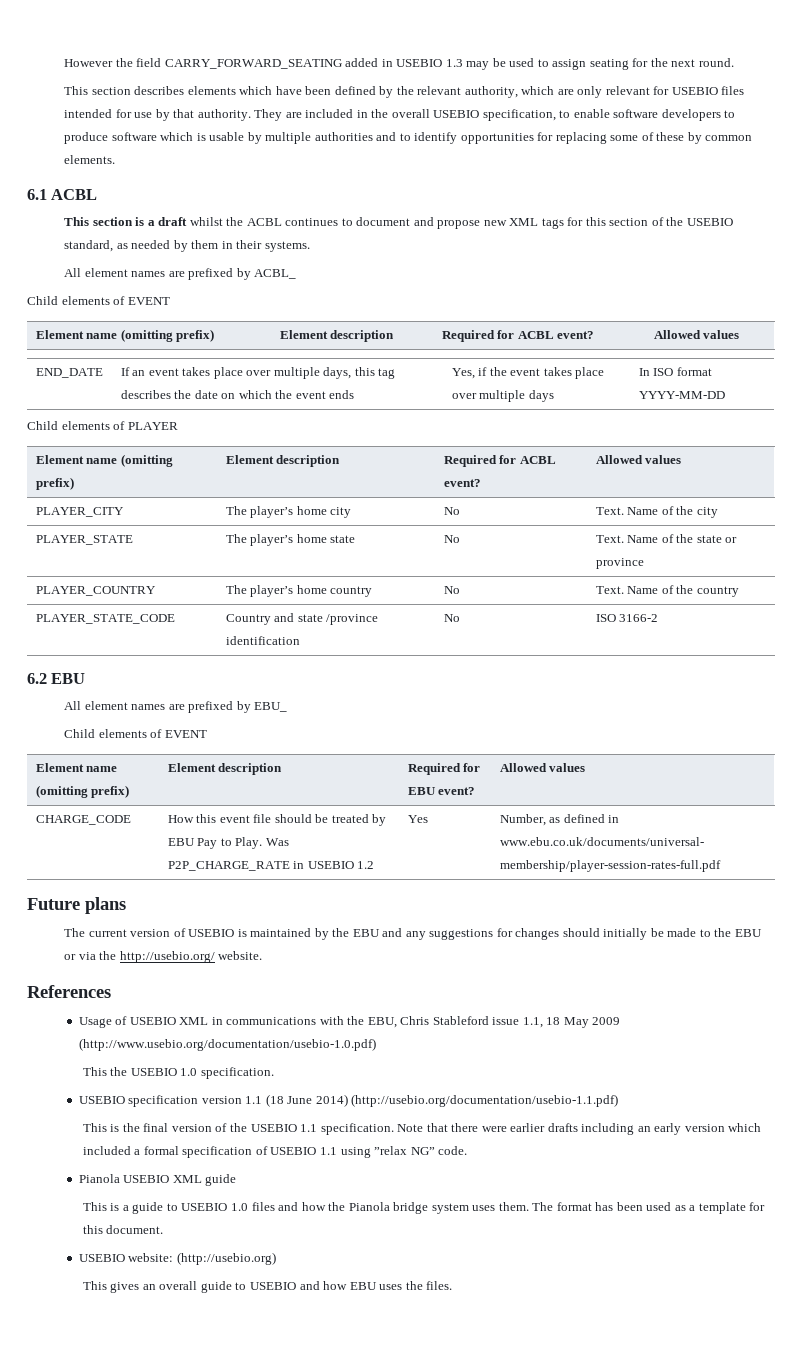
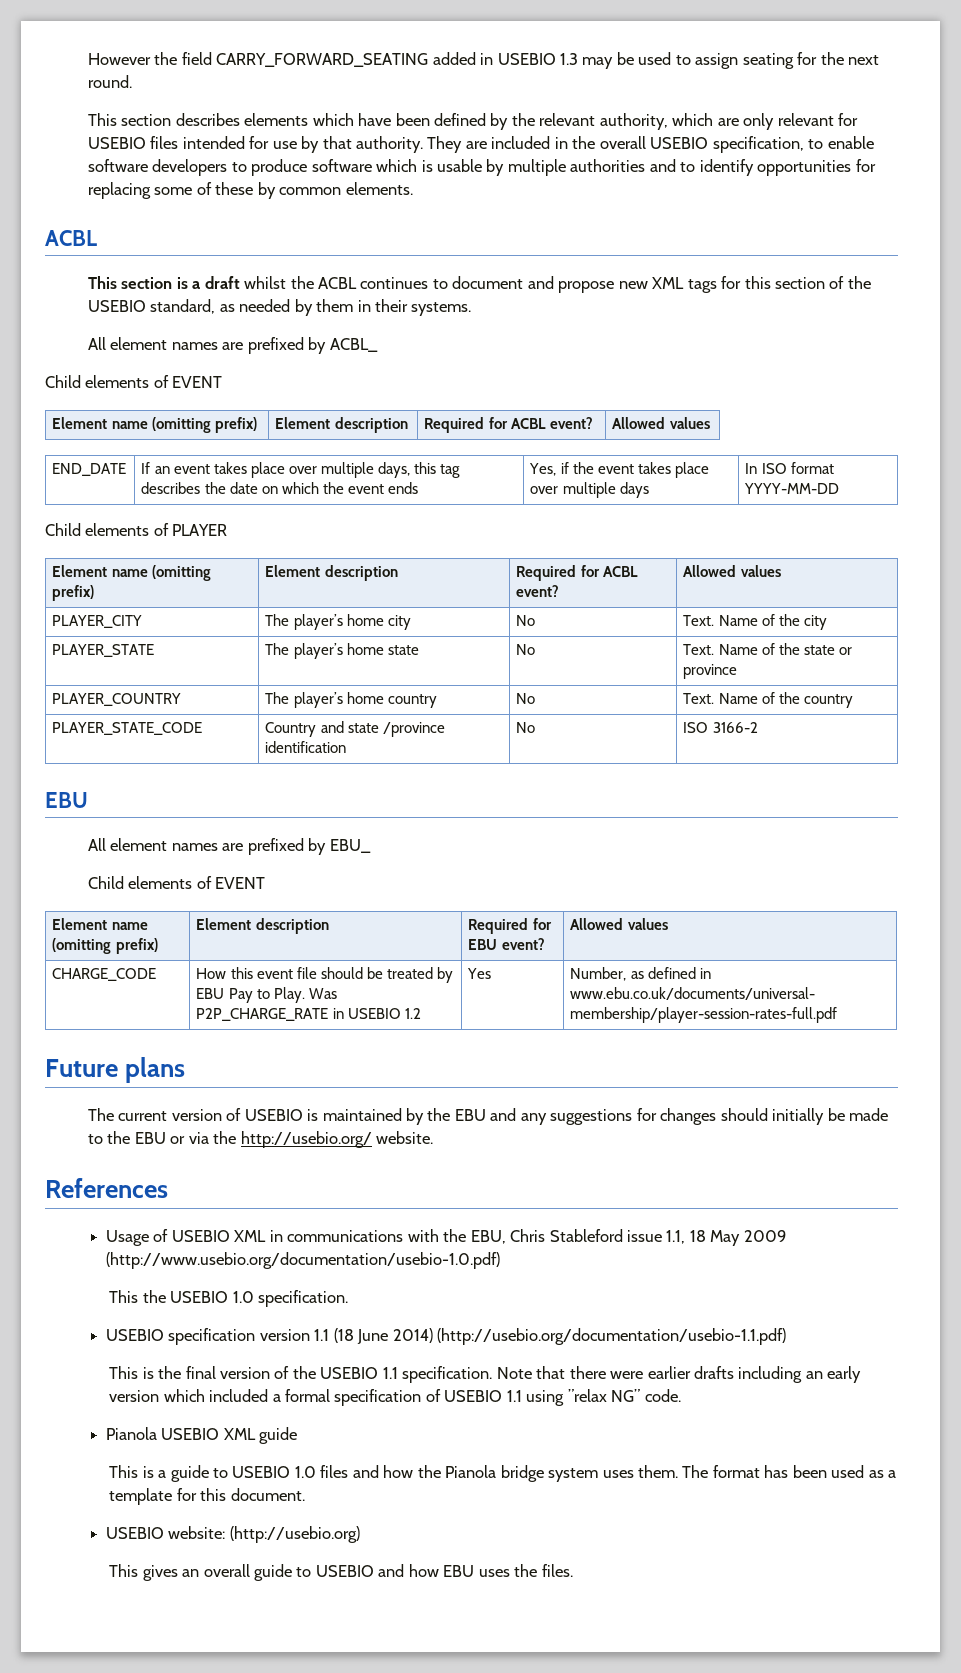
  They are included in the overall USEBIO specification, to enable software developers to produce software which is usable by multiple authorities and to identify opportunities for replacing some of these by common elements.
- 6.1 ACBL
+ ACBL
  PLAYER_STATE_CODE | Country and state /province identification | No | ISO 3166-2
- 6.2 EBU
+ EBU

